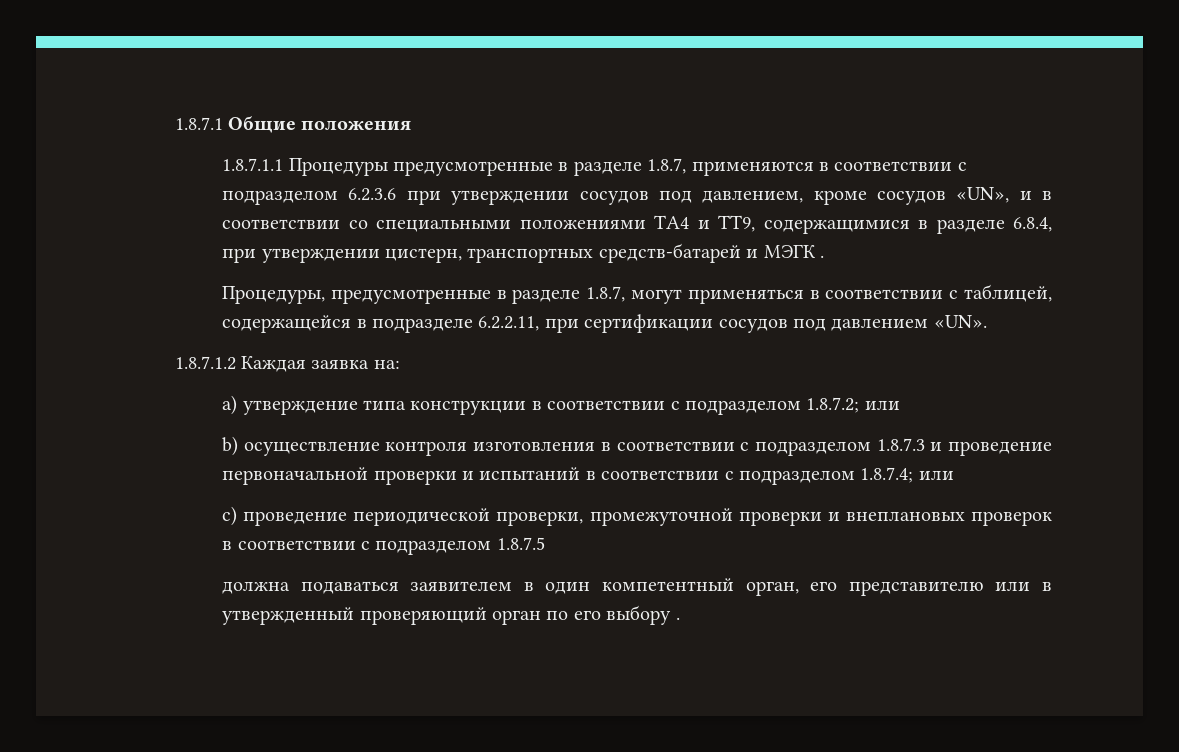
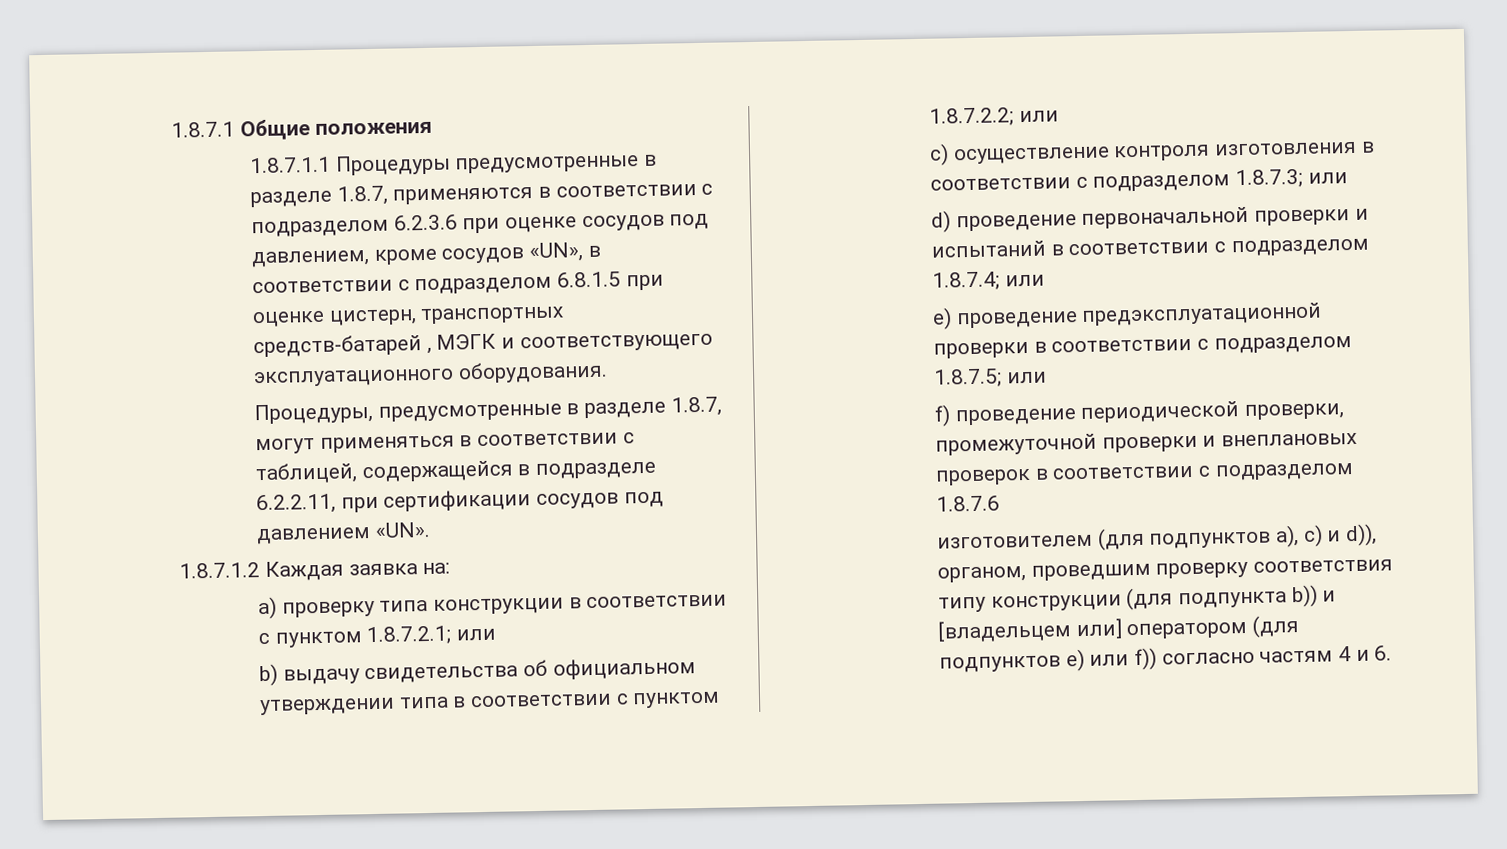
- 1.8.7.1.1 Процедуры предусмотренные в разделе 1.8.7, применяются в соответствии с подразделом 6.2.3.6 при утверждении сосудов под давлением, кроме сосудов «UN», и в соответствии со специальными положениями TA4 и TT9, содержащимися в разделе 6.8.4, при утверждении цистерн, транспортных средств-батарей и МЭГК .
+ 1.8.7.1.1 Процедуры предусмотренные в разделе 1.8.7, применяются в соответствии с подразделом 6.2.3.6 при оценке сосудов под давлением, кроме сосудов «UN», в соответствии с подразделом 6.8.1.5 при оценке цистерн, транспортных средств-батарей , МЭГК и соответствующего эксплуатационного оборудования.
- a) утверждение типа конструкции в соответствии с подразделом 1.8.7.2; или
+ a) проверку типа конструкции в соответствии с пунктом 1.8.7.2.1; или
- b) осуществление контроля изготовления в соответствии с подразделом 1.8.7.3 и проведение первоначальной проверки и испытаний в соответствии с подразделом 1.8.7.4; или
+ b) выдачу свидетельства об официальном утверждении типа в соответствии с пунктом 1.8.7.2.2; или
+ c) осуществление контроля изготовления в соответствии с подразделом 1.8.7.3; или
+ d) проведение первоначальной проверки и испытаний в соответствии с подразделом 1.8.7.4; или
- c) проведение периодической проверки, промежуточной проверки и внеплановых проверок в соответствии с подразделом 1.8.7.5
- должна подаваться заявителем в один компетентный орган, его представителю или в утвержденный проверяющий орган по его выбору .
+ e) проведение предэксплуатационной проверки в соответствии с подразделом 1.8.7.5; или
+ f) проведение периодической проверки, промежуточной проверки и внеплановых проверок в соответствии с подразделом 1.8.7.6
+ изготовителем (для подпунктов a), c) и d)), органом, проведшим проверку соответствия типу конструкции (для подпункта b)) и [владельцем или] оператором (для подпунктов e) или f)) согласно частям 4 и 6.

